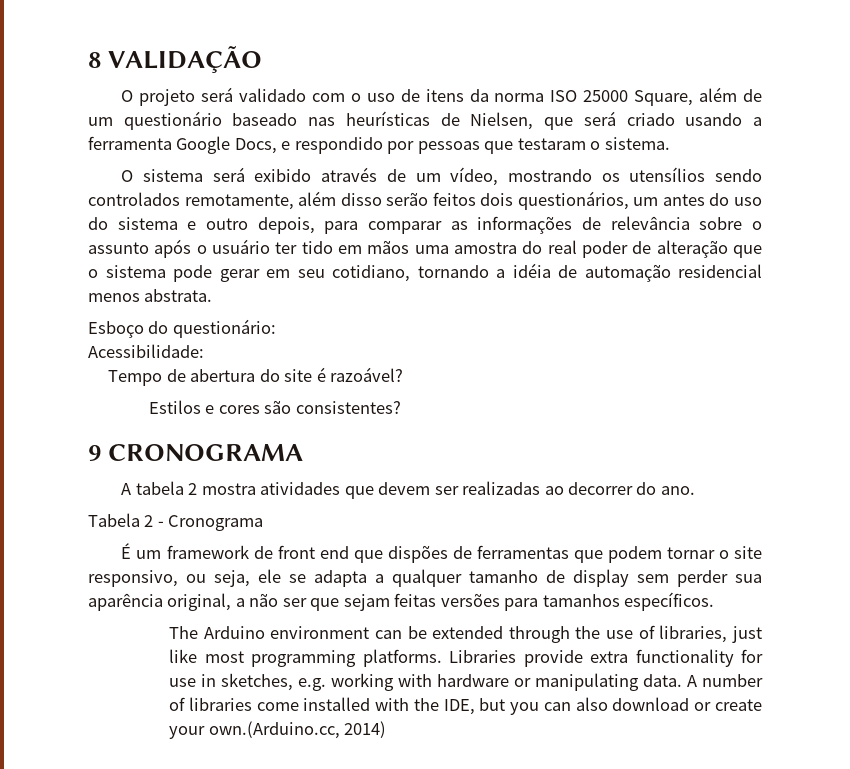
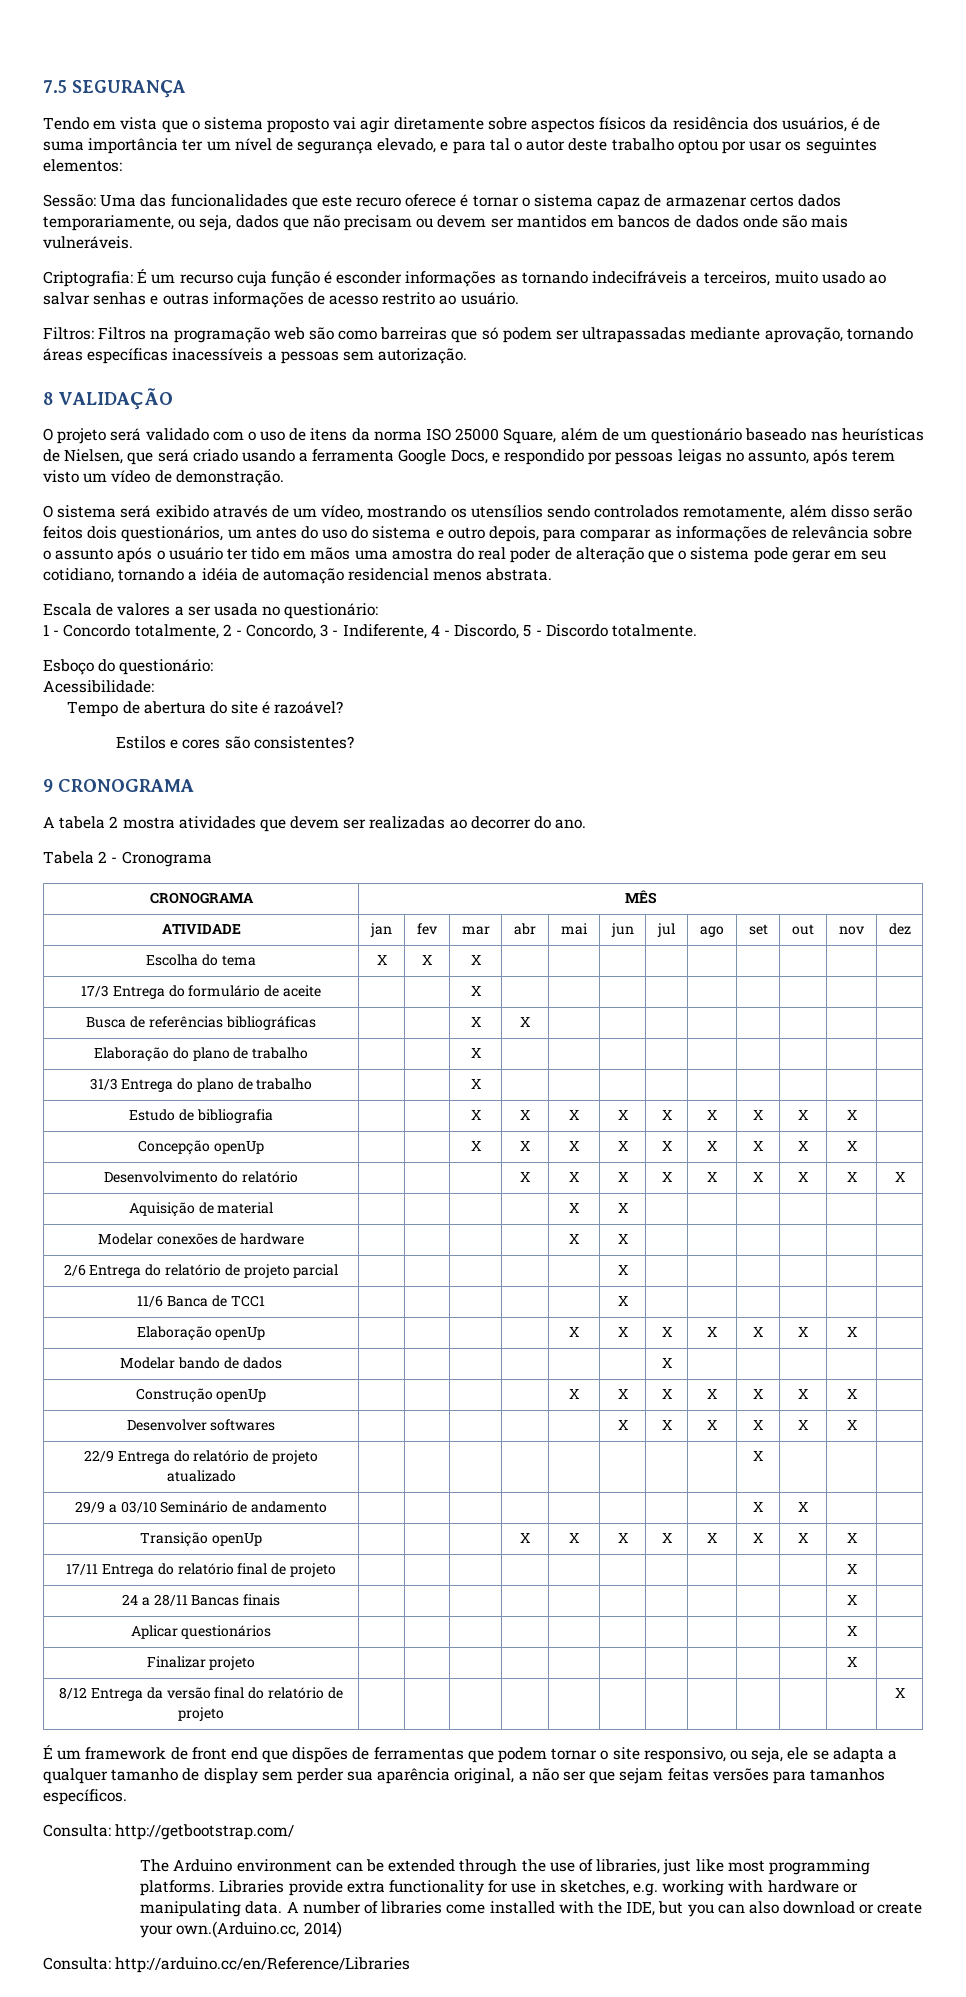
+ 7.5 SEGURANÇA
+ Tendo em vista que o sistema proposto vai agir diretamente sobre aspectos físicos da residência dos usuários, é de suma importância ter um nível de segurança elevado, e para tal o autor deste trabalho optou por usar os seguintes elementos:
+ Sessão: Uma das funcionalidades que este recuro oferece é tornar o sistema capaz de armazenar certos dados temporariamente, ou seja, dados que não precisam ou devem ser mantidos em bancos de dados onde são mais vulneráveis.
+ Criptografia: É um recurso cuja função é esconder informações as tornando indecifráveis a terceiros, muito usado ao salvar senhas e outras informações de acesso restrito ao usuário.
+ Filtros: Filtros na programação web são como barreiras que só podem ser ultrapassadas mediante aprovação, tornando áreas específicas inacessíveis a pessoas sem autorização.
- O projeto será validado com o uso de itens da norma ISO 25000 Square, além de um questionário baseado nas heurísticas de Nielsen, que será criado usando a ferramenta Google Docs, e respondido por pessoas que testaram o sistema.
+ O projeto será validado com o uso de itens da norma ISO 25000 Square, além de um questionário baseado nas heurísticas de Nielsen, que será criado usando a ferramenta Google Docs, e respondido por pessoas leigas no assunto, após terem visto um vídeo de demonstração.
+ Escala de valores a ser usada no questionário:
+ 1 - Concordo totalmente, 2 - Concordo, 3 - Indiferente, 4 - Discordo, 5 - Discordo totalmente.
+ CRONOGRAMA | MÊS
+ ATIVIDADE | jan | fev | mar | abr | mai | jun | jul | ago | set | out | nov | dez
+ Escolha do tema | X | X | X | | | | | | | | |
+ 17/3 Entrega do formulário de aceite | | | X | | | | | | | | |
+ Busca de referências bibliográficas | | | X | X | | | | | | | |
+ Elaboração do plano de trabalho | | | X | | | | | | | | |
+ 31/3 Entrega do plano de trabalho | | | X | | | | | | | | |
+ Estudo de bibliografia | | | X | X | X | X | X | X | X | X | X |
+ Concepção openUp | | | X | X | X | X | X | X | X | X | X |
+ Desenvolvimento do relatório | | | | X | X | X | X | X | X | X | X | X
+ Aquisição de material | | | | | X | X | | | | | |
+ Modelar conexões de hardware | | | | | X | X | | | | | |
+ 2/6 Entrega do relatório de projeto parcial | | | | | | X | | | | | |
+ 11/6 Banca de TCC1 | | | | | | X | | | | | |
+ Elaboração openUp | | | | | X | X | X | X | X | X | X |
+ Modelar bando de dados | | | | | | | X | | | | |
+ Construção openUp | | | | | X | X | X | X | X | X | X |
+ Desenvolver softwares | | | | | | X | X | X | X | X | X |
+ 22/9 Entrega do relatório de projeto atualizado | | | | | | | | | X | | |
+ 29/9 a 03/10 Seminário de andamento | | | | | | | | | X | X | |
+ Transição openUp | | | | X | X | X | X | X | X | X | X |
+ 17/11 Entrega do relatório final de projeto | | | | | | | | | | | X |
+ 24 a 28/11 Bancas finais | | | | | | | | | | | X |
+ Aplicar questionários | | | | | | | | | | | X |
+ Finalizar projeto | | | | | | | | | | | X |
+ 8/12 Entrega da versão final do relatório de projeto | | | | | | | | | | | | X
+ Consulta: http://getbootstrap.com/
+ Consulta: http://arduino.cc/en/Reference/Libraries

